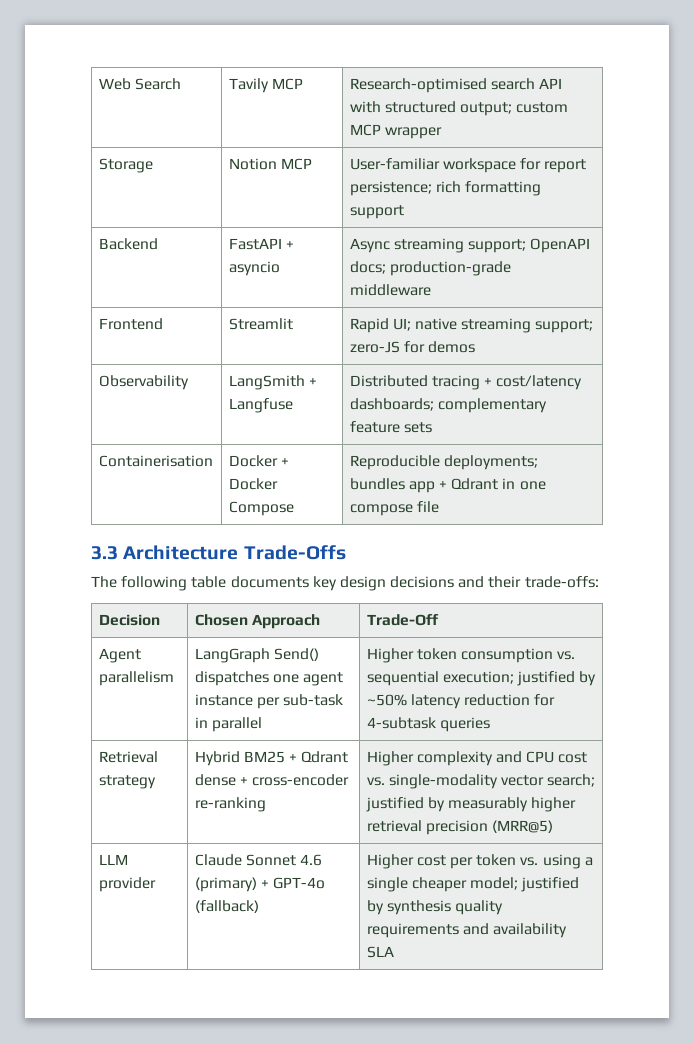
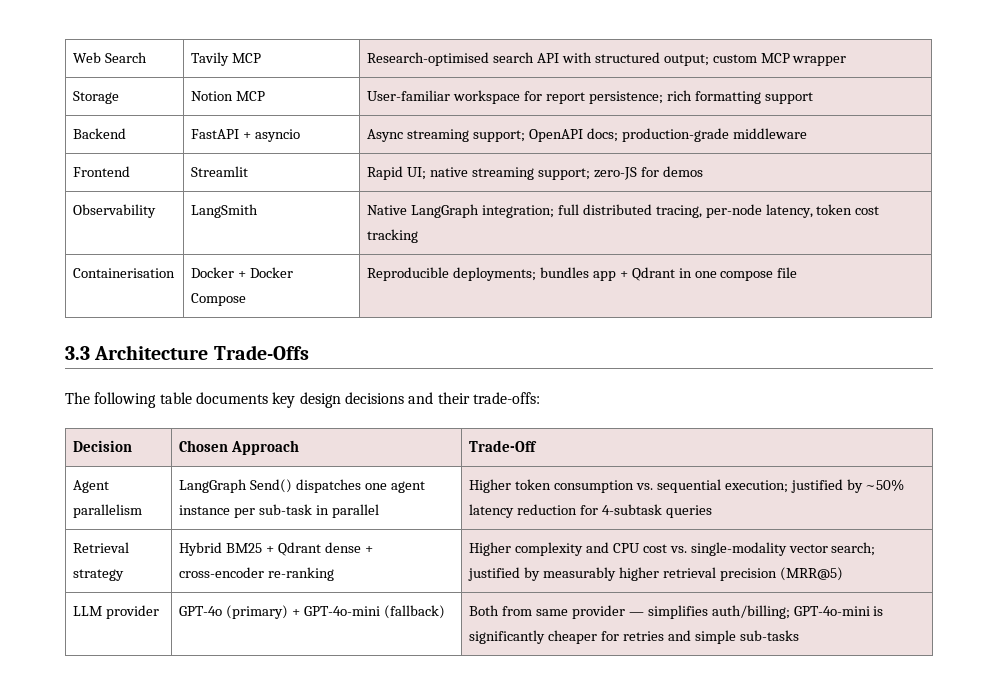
- Observability | LangSmith + Langfuse | Distributed tracing + cost/latency dashboards; complementary feature sets
+ Observability | LangSmith | Native LangGraph integration; full distributed tracing, per-node latency, token cost tracking
- LLM provider | Claude Sonnet 4.6 (primary) + GPT-4o (fallback) | Higher cost per token vs. using a single cheaper model; justified by synthesis quality requirements and availability SLA
+ LLM provider | GPT-4o (primary) + GPT-4o-mini (fallback) | Both from same provider — simplifies auth/billing; GPT-4o-mini is significantly cheaper for retries and simple sub-tasks

